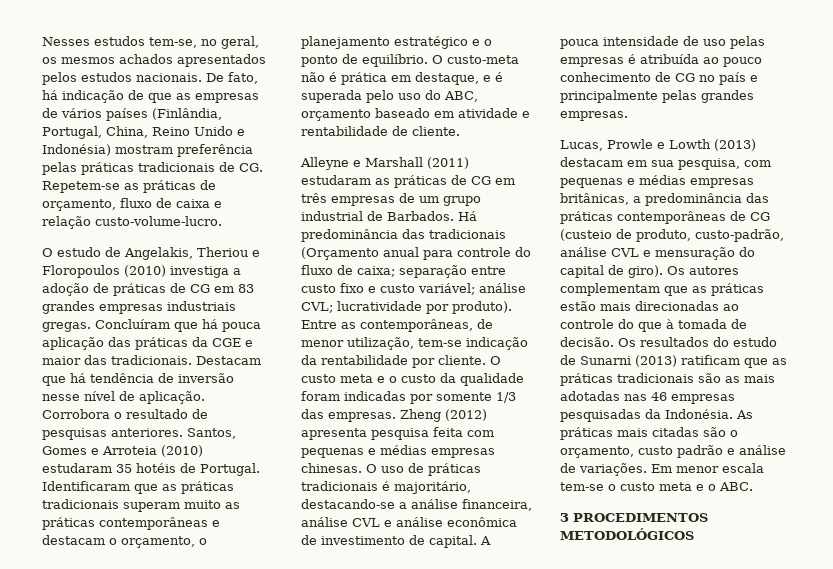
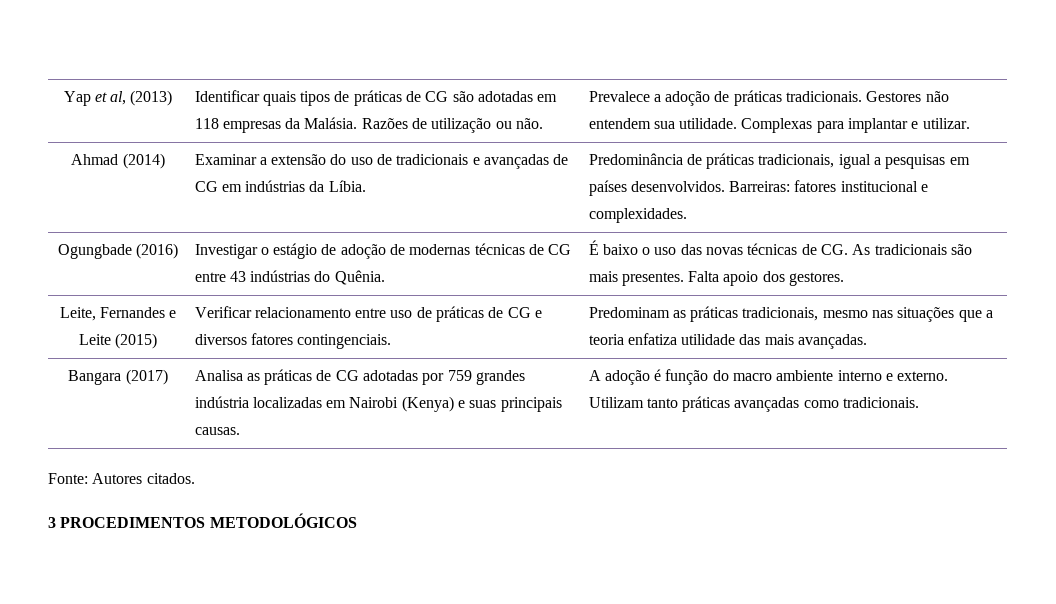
- Nesses estudos tem-se, no geral, os mesmos achados apresentados pelos estudos nacionais. De fato, há indicação de que as empresas de vários países (Finlândia, Portugal, China, Reino Unido e Indonésia) mostram preferência pelas práticas tradicionais de CG. Repetem-se as práticas de orçamento, fluxo de caixa e relação custo-volume-lucro.
- O estudo de Angelakis, Theriou e Floropoulos (2010) investiga a adoção de práticas de CG em 83 grandes empresas industriais gregas. Concluíram que há pouca aplicação das práticas da CGE e maior das tradicionais. Destacam que há tendência de inversão nesse nível de aplicação. Corrobora o resultado de pesquisas anteriores. Santos, Gomes e Arroteia (2010) estudaram 35 hotéis de Portugal. Identificaram que as práticas tradicionais superam muito as práticas contemporâneas e destacam o orçamento, o planejamento estratégico e o ponto de equilíbrio. O custo-meta não é prática em destaque, e é superada pelo uso do ABC, orçamento baseado em atividade e rentabilidade de cliente.
- Alleyne e Marshall (2011) estudaram as práticas de CG em três empresas de um grupo industrial de Barbados. Há predominância das tradicionais (Orçamento anual para controle do fluxo de caixa; separação entre custo fixo e custo variável; análise CVL; lucratividade por produto). Entre as contemporâneas, de menor utilização, tem-se indicação da rentabilidade por cliente. O custo meta e o custo da qualidade foram indicadas por somente 1/3 das empresas. Zheng (2012) apresenta pesquisa feita com pequenas e médias empresas chinesas. O uso de práticas tradicionais é majoritário, destacando-se a análise financeira, análise CVL e análise econômica de investimento de capital. A pouca intensidade de uso pelas empresas é atribuída ao pouco conhecimento de CG no país e principalmente pelas grandes empresas.
- Lucas, Prowle e Lowth (2013) destacam em sua pesquisa, com pequenas e médias empresas britânicas, a predominância das práticas contemporâneas de CG (custeio de produto, custo-padrão, análise CVL e mensuração do capital de giro). Os autores complementam que as práticas estão mais direcionadas ao controle do que à tomada de decisão. Os resultados do estudo de Sunarni (2013) ratificam que as práticas tradicionais são as mais adotadas nas 46 empresas pesquisadas da Indonésia. As práticas mais citadas são o orçamento, custo padrão e análise de variações. Em menor escala tem-se o custo meta e o ABC.
+ Yap et al, (2013) | Identificar quais tipos de práticas de CG são adotadas em 118 empresas da Malásia. Razões de utilização ou não. | Prevalece a adoção de práticas tradicionais. Gestores não entendem sua utilidade. Complexas para implantar e utilizar.
+ Ahmad (2014) | Examinar a extensão do uso de tradicionais e avançadas de CG em indústrias da Líbia. | Predominância de práticas tradicionais, igual a pesquisas em países desenvolvidos. Barreiras: fatores institucional e complexidades.
+ Ogungbade (2016) | Investigar o estágio de adoção de modernas técnicas de CG entre 43 indústrias do Quênia. | É baixo o uso das novas técnicas de CG. As tradicionais são mais presentes. Falta apoio dos gestores.
+ Leite, Fernandes e Leite (2015) | Verificar relacionamento entre uso de práticas de CG e diversos fatores contingenciais. | Predominam as práticas tradicionais, mesmo nas situações que a teoria enfatiza utilidade das mais avançadas.
+ Bangara (2017) | Analisa as práticas de CG adotadas por 759 grandes indústria localizadas em Nairobi (Kenya) e suas principais causas. | A adoção é função do macro ambiente interno e externo. Utilizam tanto práticas avançadas como tradicionais.
+ Fonte: Autores citados.

